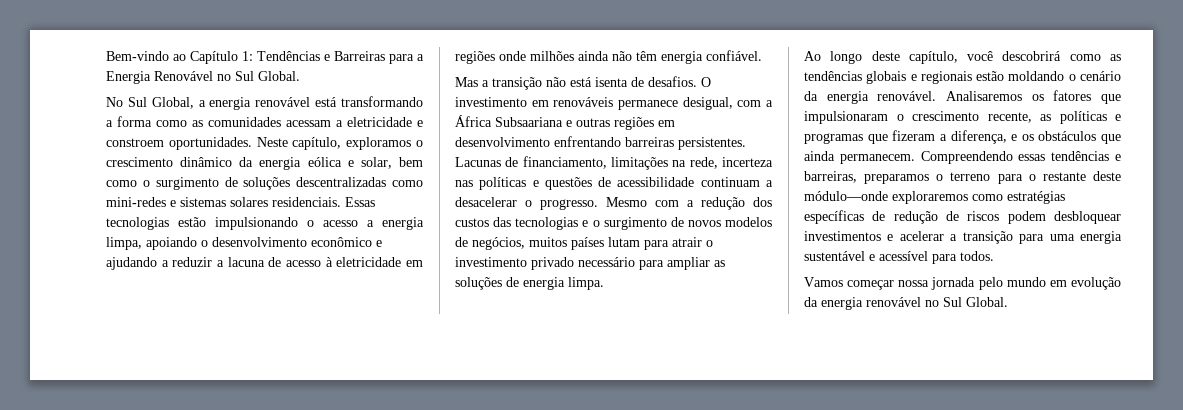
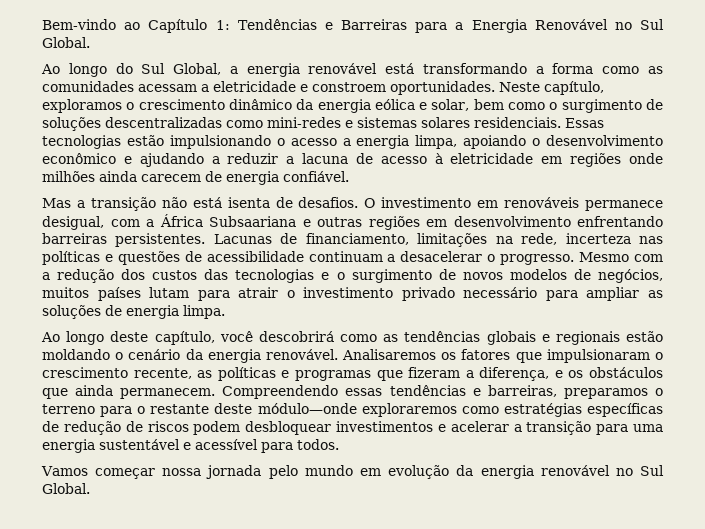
- No Sul Global, a energia renovável está transformando a forma como as comunidades acessam a eletricidade e constroem oportunidades.
+ Ao longo do Sul Global, a energia renovável está transformando a forma como as comunidades acessam a eletricidade e constroem oportunidades.
- Essas tecnologias estão impulsionando o acesso a energia limpa, apoiando o desenvolvimento econômico e ajudando a reduzir a lacuna de acesso à eletricidade em regiões onde milhões ainda não têm energia confiável.
+ Essas tecnologias estão impulsionando o acesso a energia limpa, apoiando o desenvolvimento econômico e ajudando a reduzir a lacuna de acesso à eletricidade em regiões onde milhões ainda carecem de energia confiável.

